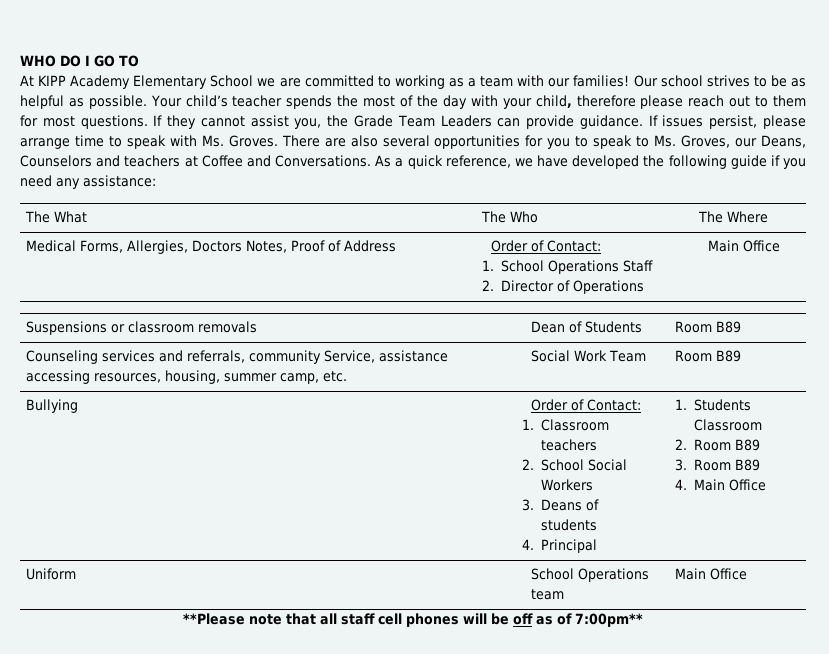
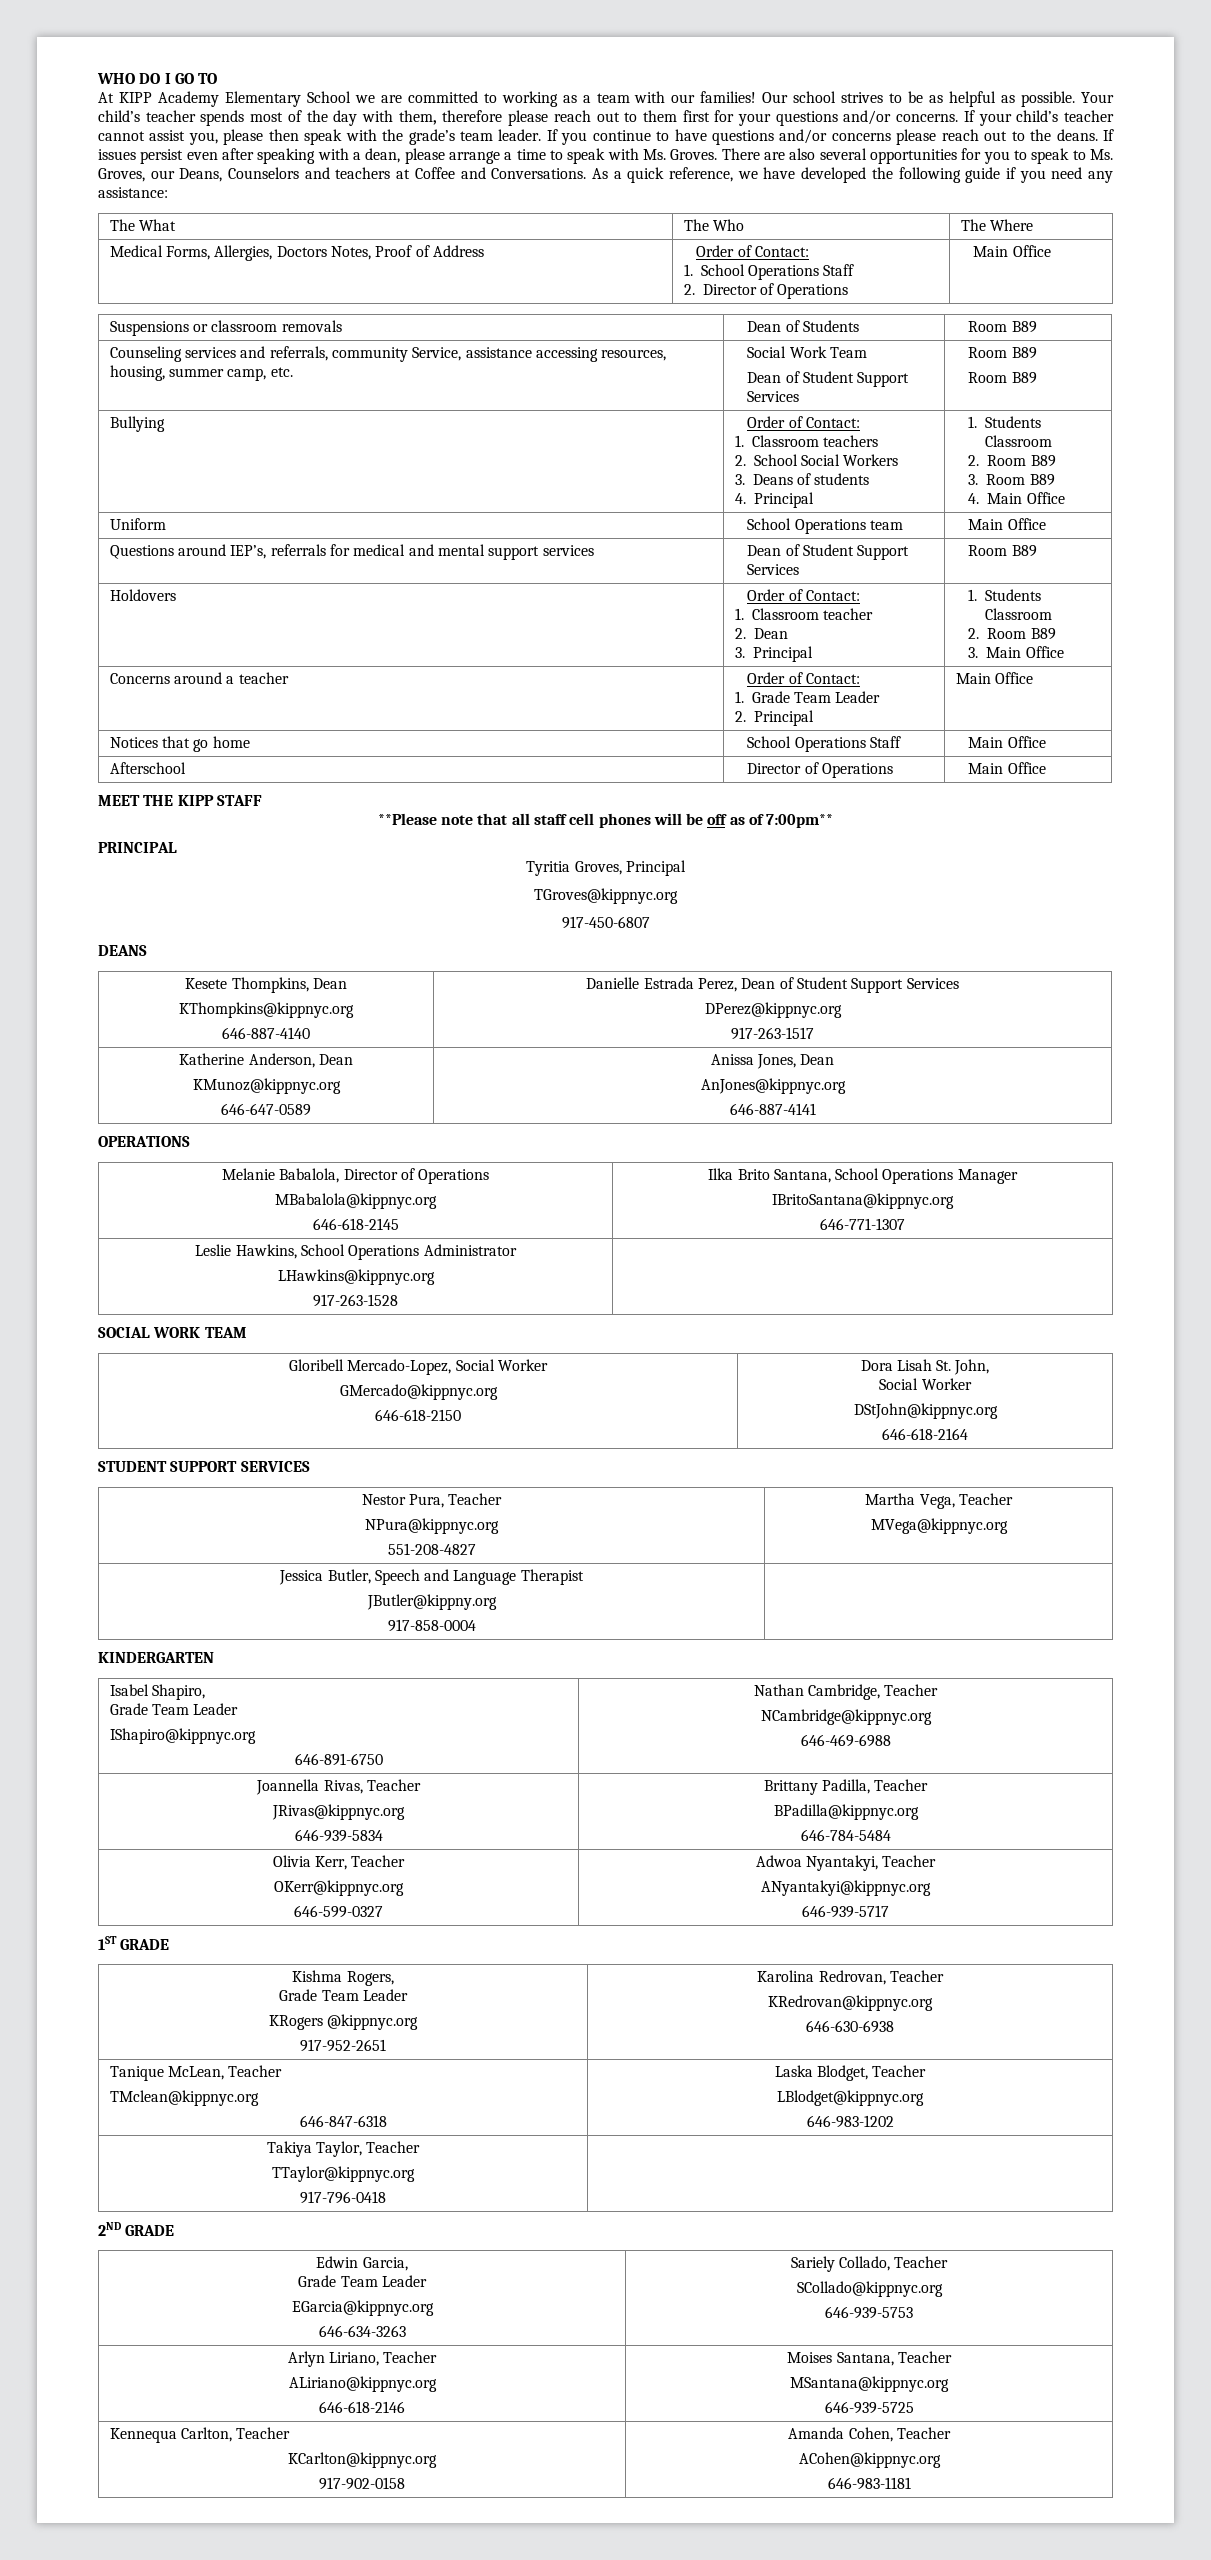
- Your child’s teacher spends the most of the day with your child, therefore please reach out to them for most questions. If they cannot assist you, the Grade Team Leaders can provide guidance. If issues persist, please arrange time to speak with Ms. Groves.
+ Your child’s teacher spends most of the day with them, therefore please reach out to them first for your questions and/or concerns. If your child’s teacher cannot assist you, please then speak with the grade’s team leader. If you continue to have questions and/or concerns please reach out to the deans. If issues persist even after speaking with a dean, please arrange a time to speak with Ms. Groves.
- Counseling services and referrals, community Service, assistance accessing resources, housing, summer camp, etc. | Social Work Team | Room B89
+ Counseling services and referrals, community Service, assistance accessing resources, housing, summer camp, etc. | Social Work Team
+ Dean of Student Support Services | Room B89
+ Room B89
+ Questions around IEP’s, referrals for medical and mental support services | Dean of Student Support Services | Room B89
+ Holdovers | Order of Contact:
+ 1. Classroom teacher
+ 2. Dean
+ 3. Principal | 1. Students Classroom
+ 2. Room B89
+ 3. Main Office
+ Concerns around a teacher | Order of Contact:
+ 1. Grade Team Leader
+ 2. Principal | Main Office
+ Notices that go home | School Operations Staff | Main Office
+ Afterschool | Director of Operations | Main Office
+ MEET THE KIPP STAFF
+ PRINCIPAL
+ Tyritia Groves, Principal
+ TGroves@kippnyc.org
+ 917-450-6807
+ DEANS
+ Kesete Thompkins, Dean
+ KThompkins@kippnyc.org
+ 646-887-4140 | Danielle Estrada Perez, Dean of Student Support Services
+ DPerez@kippnyc.org
+ 917-263-1517
+ Katherine Anderson, Dean
+ KMunoz@kippnyc.org
+ 646-647-0589 | Anissa Jones, Dean
+ AnJones@kippnyc.org
+ 646-887-4141
+ OPERATIONS
+ Melanie Babalola, Director of Operations
+ MBabalola@kippnyc.org
+ 646-618-2145 | Ilka Brito Santana, School Operations Manager
+ IBritoSantana@kippnyc.org
+ 646-771-1307
+ Leslie Hawkins, School Operations Administrator
+ LHawkins@kippnyc.org
+ 917-263-1528 |
+ SOCIAL WORK TEAM
+ Gloribell Mercado-Lopez, Social Worker
+ GMercado@kippnyc.org
+ 646-618-2150 | Dora Lisah St. John,
+ Social Worker
+ DStJohn@kippnyc.org
+ 646-618-2164
+ STUDENT SUPPORT SERVICES
+ Nestor Pura, Teacher
+ NPura@kippnyc.org
+ 551-208-4827 | Martha Vega, Teacher
+ MVega@kippnyc.org
+ Jessica Butler, Speech and Language Therapist
+ JButler@kippny.org
+ 917-858-0004 |
+ KINDERGARTEN
+ Isabel Shapiro,
+ Grade Team Leader
+ IShapiro@kippnyc.org
+ 646-891-6750 | Nathan Cambridge, Teacher
+ NCambridge@kippnyc.org
+ 646-469-6988
+ Joannella Rivas, Teacher
+ JRivas@kippnyc.org
+ 646-939-5834 | Brittany Padilla, Teacher
+ BPadilla@kippnyc.org
+ 646-784-5484
+ Olivia Kerr, Teacher
+ OKerr@kippnyc.org
+ 646-599-0327 | Adwoa Nyantakyi, Teacher
+ ANyantakyi@kippnyc.org
+ 646-939-5717
+ 1ST GRADE
+ Kishma Rogers,
+ Grade Team Leader
+ KRogers @kippnyc.org
+ 917-952-2651 | Karolina Redrovan, Teacher
+ KRedrovan@kippnyc.org
+ 646-630-6938
+ Tanique McLean, Teacher
+ TMclean@kippnyc.org
+ 646-847-6318 | Laska Blodget, Teacher
+ LBlodget@kippnyc.org
+ 646-983-1202
+ Takiya Taylor, Teacher
+ TTaylor@kippnyc.org
+ 917-796-0418 |
+ 2ND GRADE
+ Edwin Garcia,
+ Grade Team Leader
+ EGarcia@kippnyc.org
+ 646-634-3263 | Sariely Collado, Teacher
+ SCollado@kippnyc.org
+ 646-939-5753
+ Arlyn Liriano, Teacher
+ ALiriano@kippnyc.org
+ 646-618-2146 | Moises Santana, Teacher
+ MSantana@kippnyc.org
+ 646-939-5725
+ Kennequa Carlton, Teacher
+ KCarlton@kippnyc.org
+ 917-902-0158 | Amanda Cohen, Teacher
+ ACohen@kippnyc.org
+ 646-983-1181

